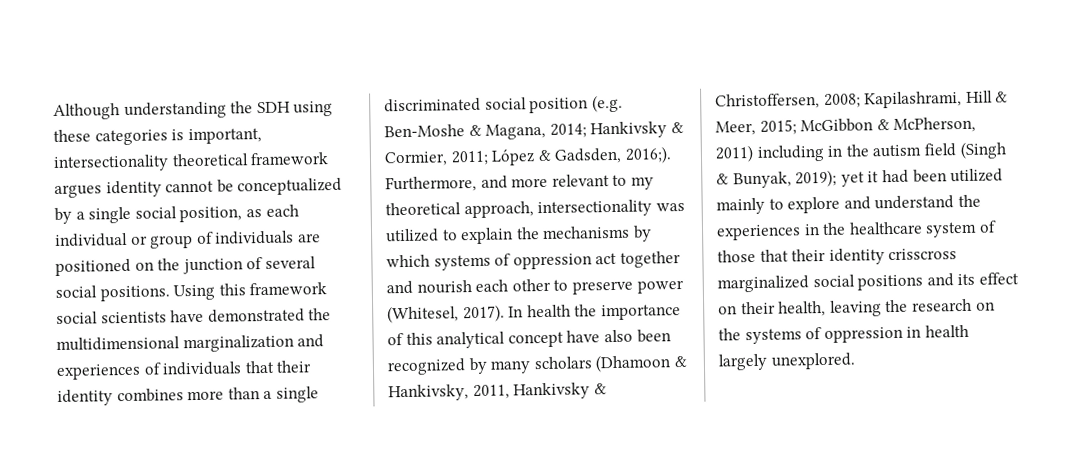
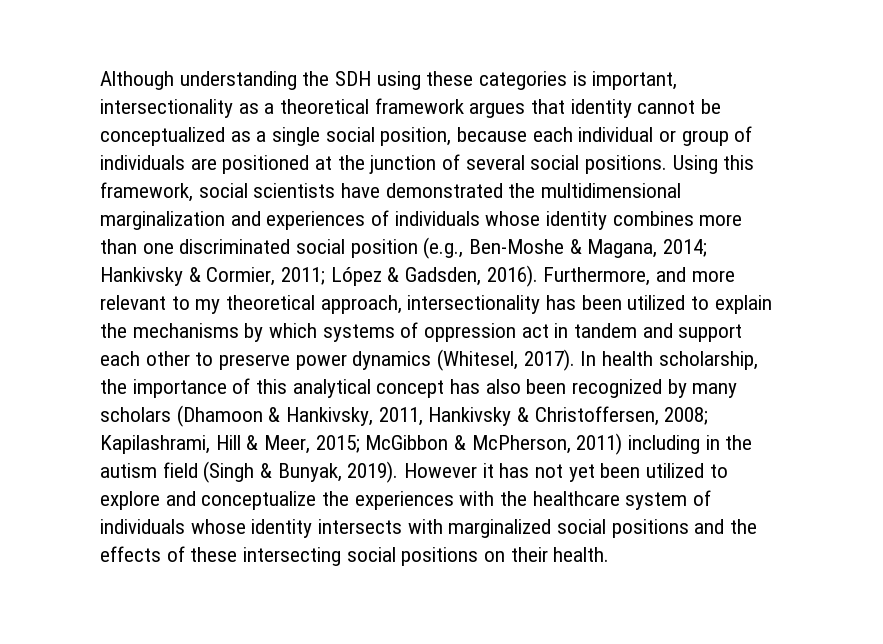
- Although understanding the SDH using these categories is important, intersectionality theoretical framework argues identity cannot be conceptualized by a single social position, as each individual or group of individuals are positioned on the junction of several social positions.
+ Although understanding the SDH using these categories is important, intersectionality as a theoretical framework argues that identity cannot be conceptualized as a single social position, because each individual or group of individuals are positioned at the junction of several social positions.
- Using this framework social scientists have demonstrated the multidimensional marginalization and experiences of individuals that their identity combines more than a single discriminated social position (e.g. Ben-Moshe & Magana, 2014; Hankivsky & Cormier, 2011; López & Gadsden, 2016;).
+ Using this framework, social scientists have demonstrated the multidimensional marginalization and experiences of individuals whose identity combines more than one discriminated social position (e.g., Ben-Moshe & Magana, 2014; Hankivsky & Cormier, 2011; López & Gadsden, 2016).
- Furthermore, and more relevant to my theoretical approach, intersectionality was utilized to explain the mechanisms by which systems of oppression act together and nourish each other to preserve power (Whitesel, 2017).
+ Furthermore, and more relevant to my theoretical approach, intersectionality has been utilized to explain the mechanisms by which systems of oppression act in tandem and support each other to preserve power dynamics (Whitesel, 2017).
- In health the importance of this analytical concept have also been recognized by many scholars (Dhamoon & Hankivsky, 2011, Hankivsky & Christoffersen, 2008; Kapilashrami, Hill & Meer, 2015; McGibbon & McPherson, 2011) including in the autism field (Singh & Bunyak, 2019); yet it had been utilized mainly to explore and understand the experiences in the healthcare system of those that their identity crisscross marginalized social positions and its effect on their health, leaving the research on the systems of oppression in health largely unexplored.
+ In health scholarship, the importance of this analytical concept has also been recognized by many scholars (Dhamoon & Hankivsky, 2011, Hankivsky & Christoffersen, 2008; Kapilashrami, Hill & Meer, 2015; McGibbon & McPherson, 2011) including in the autism field (Singh & Bunyak, 2019). However it has not yet been utilized to explore and conceptualize the experiences with the healthcare system of individuals whose identity intersects with marginalized social positions and the effects of these intersecting social positions on their health.

